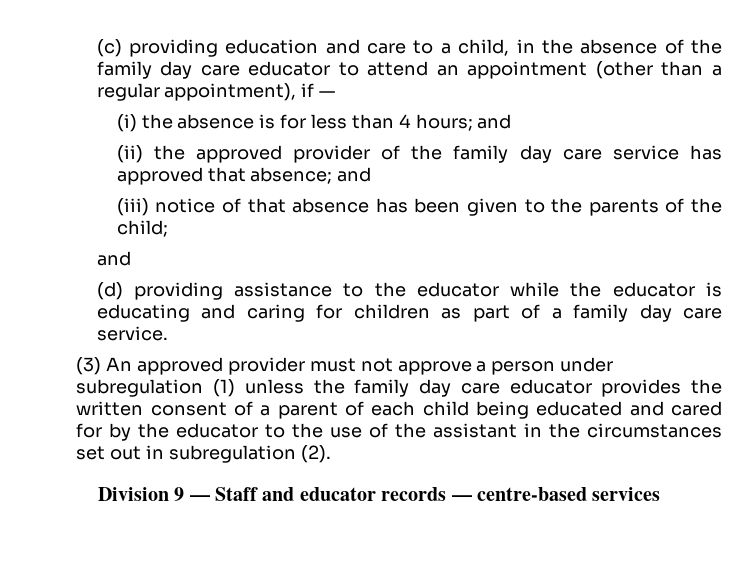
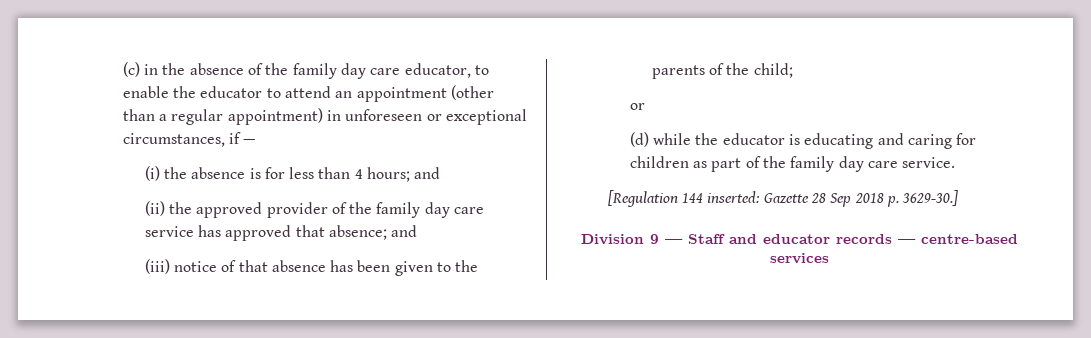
- (c) providing education and care to a child, in the absence of the family day care educator to attend an appointment (other than a regular appointment), if —
+ (c) in the absence of the family day care educator, to enable the educator to attend an appointment (other than a regular appointment) in unforeseen or exceptional circumstances, if —
  (iii) notice of that absence has been given to the parents of the child;
- and
+ or
- (d) providing assistance to the educator while the educator is educating and caring for children as part of a family day care service.
+ (d) while the educator is educating and caring for children as part of the family day care service.
- (3) An approved provider must not approve a person under subregulation (1) unless the family day care educator provides the written consent of a parent of each child being educated and cared for by the educator to the use of the assistant in the circumstances set out in subregulation (2).
+ [Regulation 144 inserted: Gazette 28 Sep 2018 p. 3629-30.]

